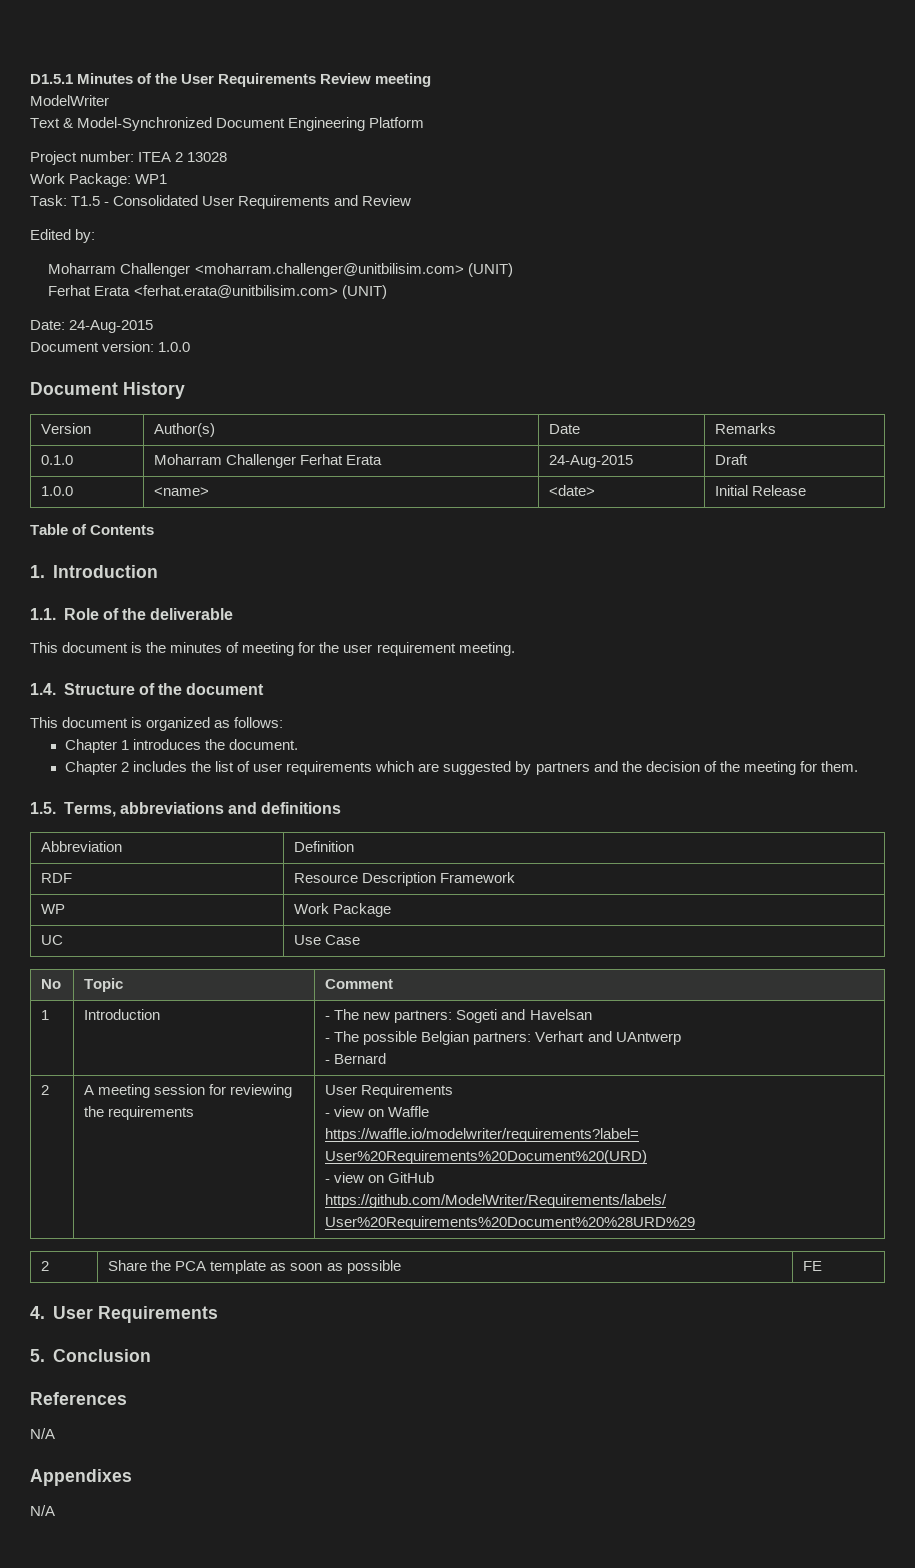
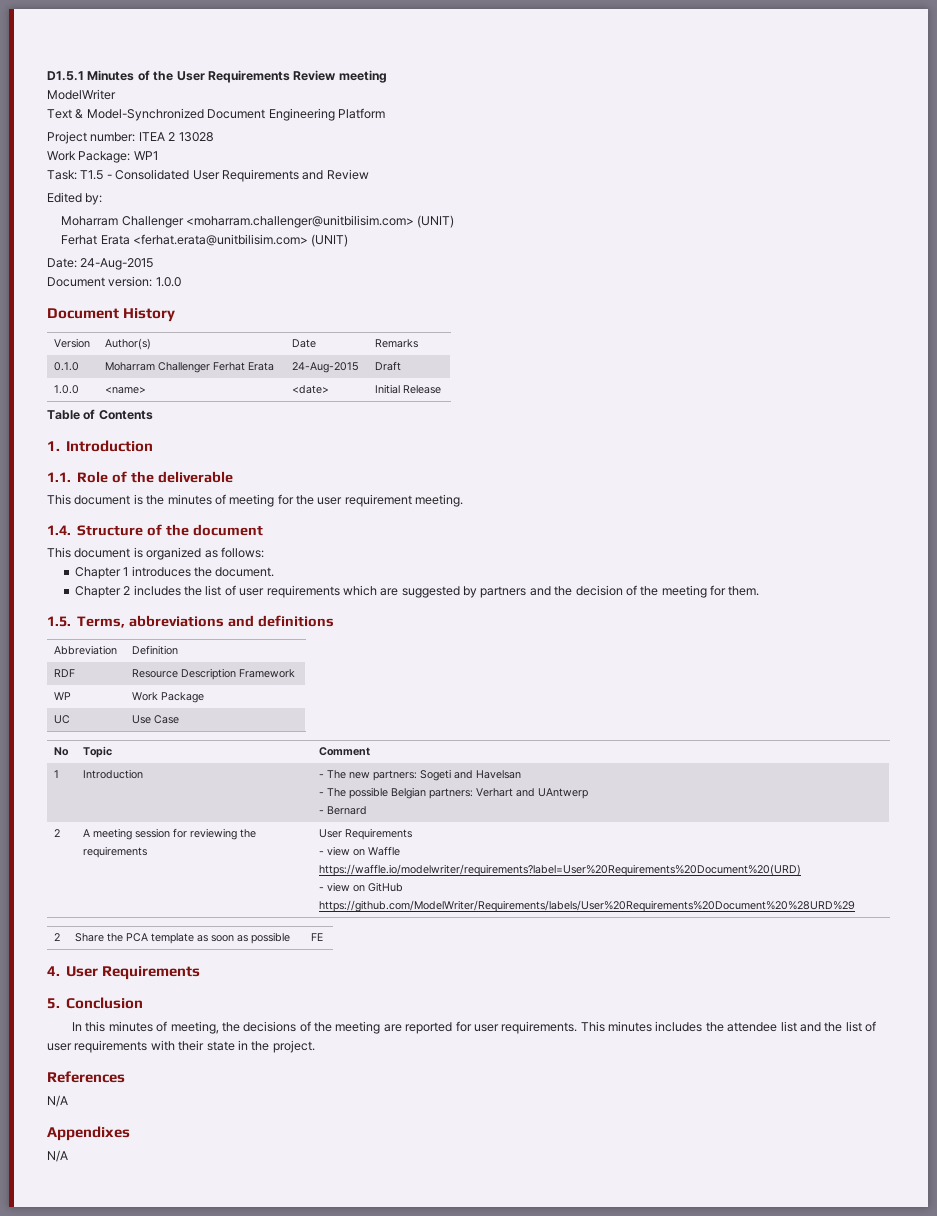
+ In this minutes of meeting, the decisions of the meeting are reported for user requirements. This minutes includes the attendee list and the list of user requirements with their state in the project.

